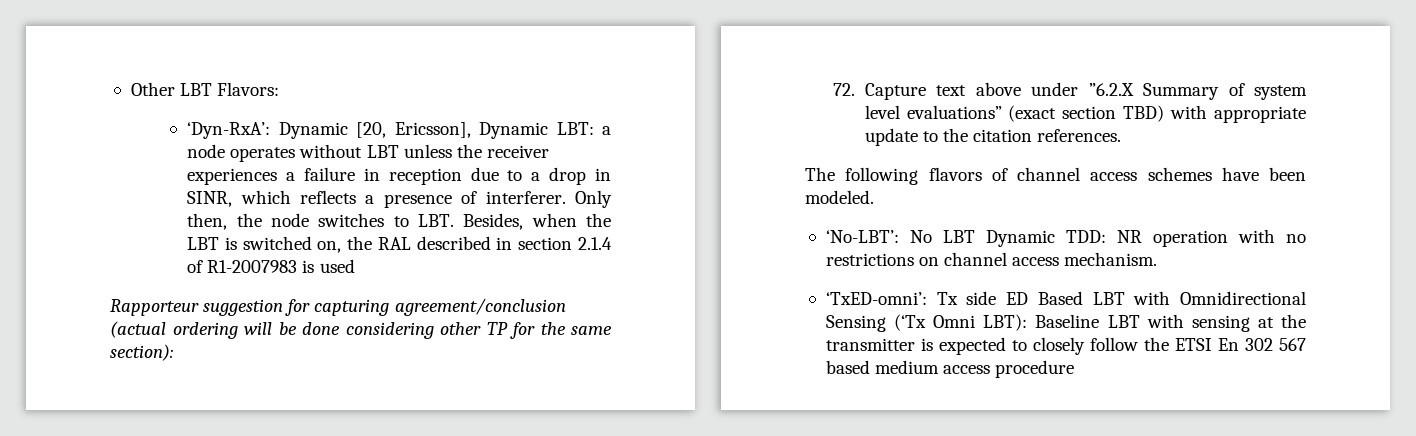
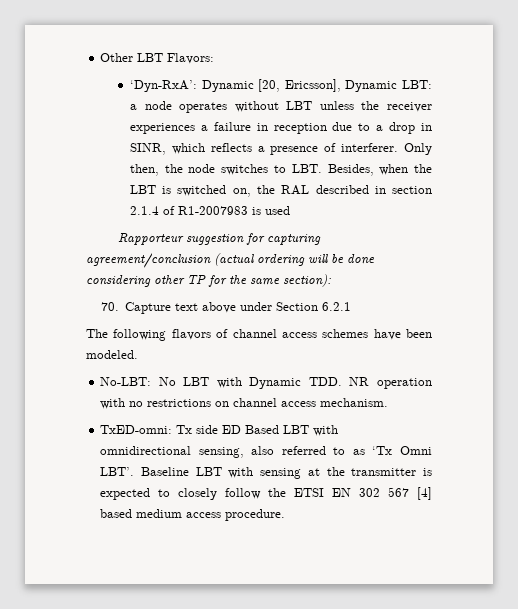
- 72. Capture text above under ”6.2.X Summary of system level evaluations” (exact section TBD) with appropriate update to the citation references.
+ 70. Capture text above under Section 6.2.1
- ‘No-LBT’: No LBT Dynamic TDD: NR operation with no restrictions on channel access mechanism.
+ No-LBT: No LBT with Dynamic TDD. NR operation with no restrictions on channel access mechanism.
- ‘TxED-omni’: Tx side ED Based LBT with Omnidirectional Sensing (‘Tx Omni LBT): Baseline LBT with sensing at the transmitter is expected to closely follow the ETSI En 302 567 based medium access procedure
+ TxED-omni: Tx side ED Based LBT with omnidirectional sensing, also referred to as ‘Tx Omni LBT’. Baseline LBT with sensing at the transmitter is expected to closely follow the ETSI EN 302 567 [4] based medium access procedure.

